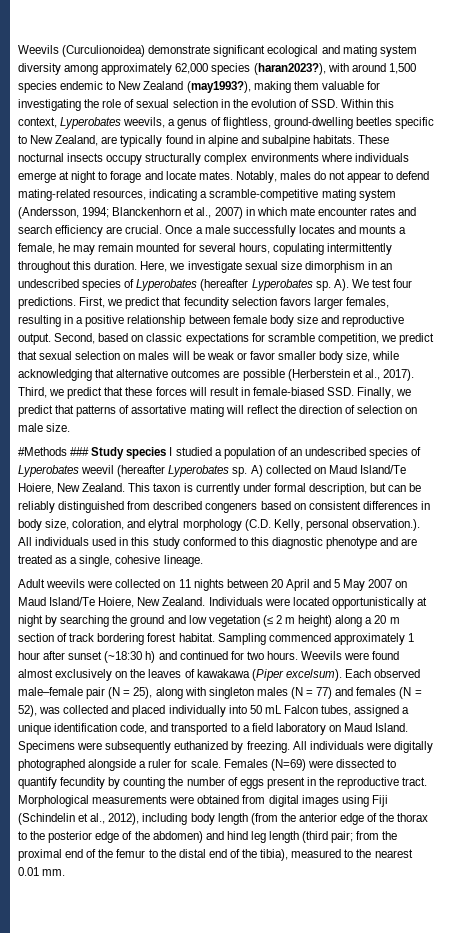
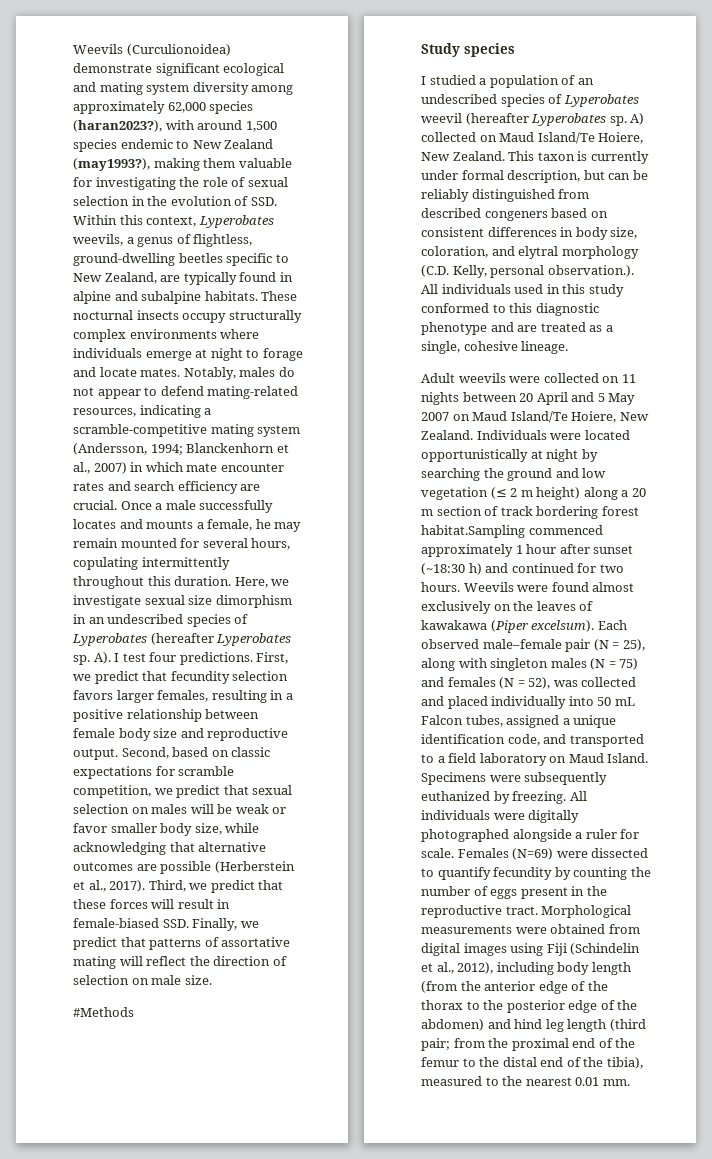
- A). We test four predictions.
+ A). I test four predictions.
- #Methods ### Study species I studied a population of an undescribed species of Lyperobates weevil (hereafter Lyperobates sp.
+ #Methods
+ Study species
+ I studied a population of an undescribed species of Lyperobates weevil (hereafter Lyperobates sp.
- Individuals were located opportunistically at night by searching the ground and low vegetation (≤ 2 m height) along a 20 m section of track bordering forest habitat. Sampling commenced approximately 1 hour after sunset (~18:30 h) and continued for two hours.
+ Individuals were located opportunistically at night by searching the ground and low vegetation (≤ 2 m height) along a 20 m section of track bordering forest habitat.Sampling commenced approximately 1 hour after sunset (~18:30 h) and continued for two hours.
- Each observed male–female pair (N = 25), along with singleton males (N = 77) and females (N = 52), was collected and placed individually into 50 mL Falcon tubes, assigned a unique identification code, and transported to a field laboratory on Maud Island.
+ Each observed male–female pair (N = 25), along with singleton males (N = 75) and females (N = 52), was collected and placed individually into 50 mL Falcon tubes, assigned a unique identification code, and transported to a field laboratory on Maud Island.

